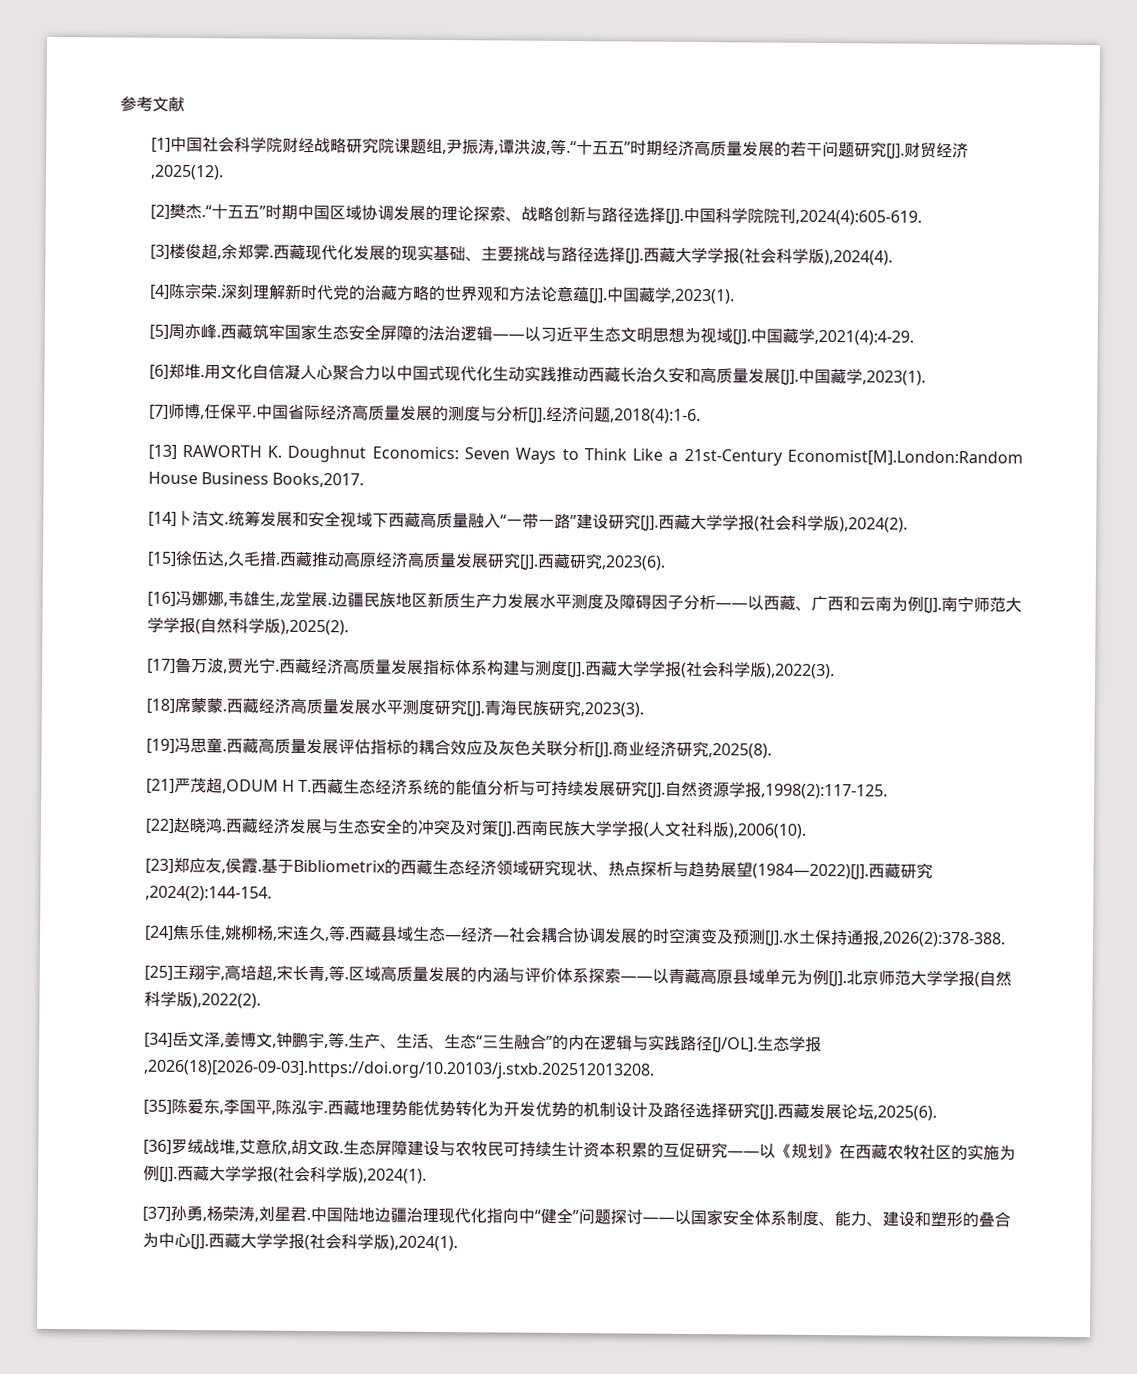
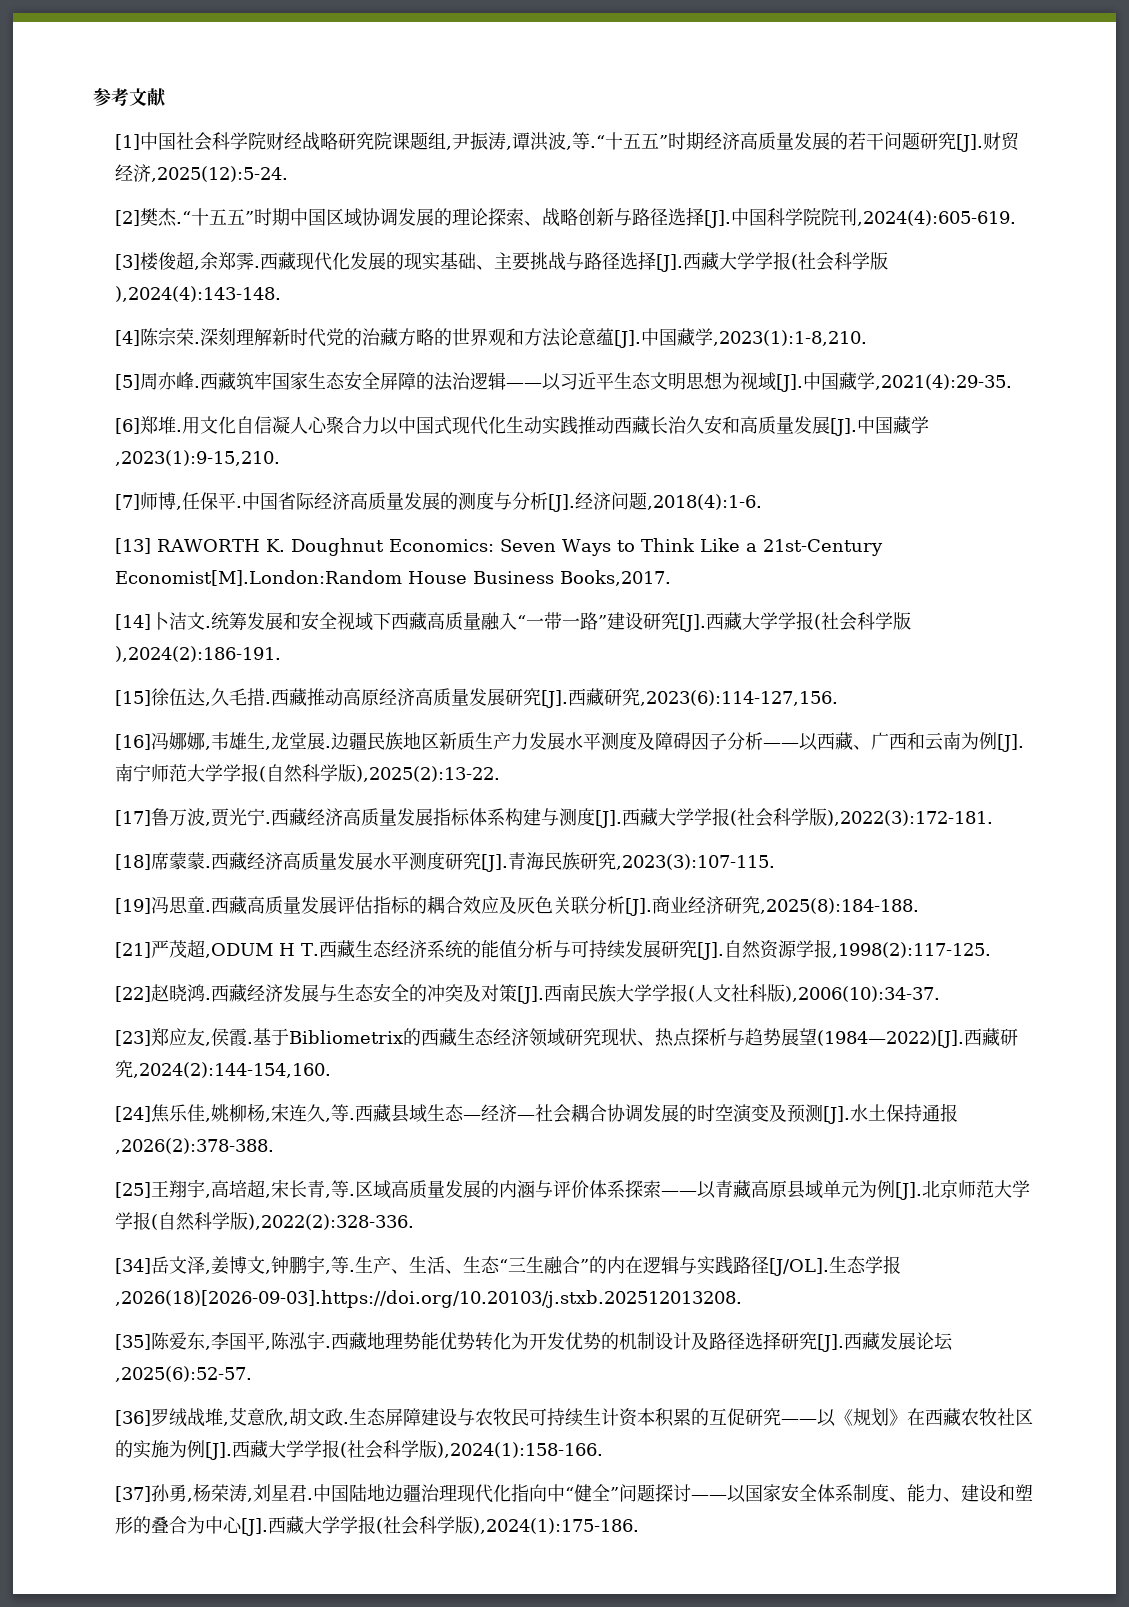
- [1]中国社会科学院财经战略研究院课题组,尹振涛,谭洪波,等.“十五五”时期经济高质量发展的若干问题研究[J].财贸经济,2025(12).
+ [1]中国社会科学院财经战略研究院课题组,尹振涛,谭洪波,等.“十五五”时期经济高质量发展的若干问题研究[J].财贸经济,2025(12):5-24.
- 西藏现代化发展的现实基础、主要挑战与路径选择[J].西藏大学学报(社会科学版),2024(4).
+ 西藏现代化发展的现实基础、主要挑战与路径选择[J].西藏大学学报(社会科学版),2024(4):143-148.
- 深刻理解新时代党的治藏方略的世界观和方法论意蕴[J].中国藏学,2023(1).
+ 深刻理解新时代党的治藏方略的世界观和方法论意蕴[J].中国藏学,2023(1):1-8,210.
- 西藏筑牢国家生态安全屏障的法治逻辑——以习近平生态文明思想为视域[J].中国藏学,2021(4):4-29.
+ 西藏筑牢国家生态安全屏障的法治逻辑——以习近平生态文明思想为视域[J].中国藏学,2021(4):29-35.
- 用文化自信凝人心聚合力以中国式现代化生动实践推动西藏长治久安和高质量发展[J].中国藏学,2023(1).
+ 用文化自信凝人心聚合力以中国式现代化生动实践推动西藏长治久安和高质量发展[J].中国藏学,2023(1):9-15,210.
- 统筹发展和安全视域下西藏高质量融入“一带一路”建设研究[J].西藏大学学报(社会科学版),2024(2).
+ 统筹发展和安全视域下西藏高质量融入“一带一路”建设研究[J].西藏大学学报(社会科学版),2024(2):186-191.
- 西藏推动高原经济高质量发展研究[J].西藏研究,2023(6).
+ 西藏推动高原经济高质量发展研究[J].西藏研究,2023(6):114-127,156.
- 边疆民族地区新质生产力发展水平测度及障碍因子分析——以西藏、广西和云南为例[J].南宁师范大学学报(自然科学版),2025(2).
+ 边疆民族地区新质生产力发展水平测度及障碍因子分析——以西藏、广西和云南为例[J].南宁师范大学学报(自然科学版),2025(2):13-22.
- 西藏经济高质量发展指标体系构建与测度[J].西藏大学学报(社会科学版),2022(3).
+ 西藏经济高质量发展指标体系构建与测度[J].西藏大学学报(社会科学版),2022(3):172-181.
- 西藏经济高质量发展水平测度研究[J].青海民族研究,2023(3).
+ 西藏经济高质量发展水平测度研究[J].青海民族研究,2023(3):107-115.
- 西藏高质量发展评估指标的耦合效应及灰色关联分析[J].商业经济研究,2025(8).
+ 西藏高质量发展评估指标的耦合效应及灰色关联分析[J].商业经济研究,2025(8):184-188.
- 西藏经济发展与生态安全的冲突及对策[J].西南民族大学学报(人文社科版),2006(10).
+ 西藏经济发展与生态安全的冲突及对策[J].西南民族大学学报(人文社科版),2006(10):34-37.
- 西藏研究,2024(2):144-154.
+ 西藏研究,2024(2):144-154,160.
- 区域高质量发展的内涵与评价体系探索——以青藏高原县域单元为例[J].北京师范大学学报(自然科学版),2022(2).
+ 区域高质量发展的内涵与评价体系探索——以青藏高原县域单元为例[J].北京师范大学学报(自然科学版),2022(2):328-336.
- 西藏地理势能优势转化为开发优势的机制设计及路径选择研究[J].西藏发展论坛,2025(6).
+ 西藏地理势能优势转化为开发优势的机制设计及路径选择研究[J].西藏发展论坛,2025(6):52-57.
- 生态屏障建设与农牧民可持续生计资本积累的互促研究——以《规划》在西藏农牧社区的实施为例[J].西藏大学学报(社会科学版),2024(1).
+ 生态屏障建设与农牧民可持续生计资本积累的互促研究——以《规划》在西藏农牧社区的实施为例[J].西藏大学学报(社会科学版),2024(1):158-166.
- 中国陆地边疆治理现代化指向中“健全”问题探讨——以国家安全体系制度、能力、建设和塑形的叠合为中心[J].西藏大学学报(社会科学版),2024(1).
+ 中国陆地边疆治理现代化指向中“健全”问题探讨——以国家安全体系制度、能力、建设和塑形的叠合为中心[J].西藏大学学报(社会科学版),2024(1):175-186.

